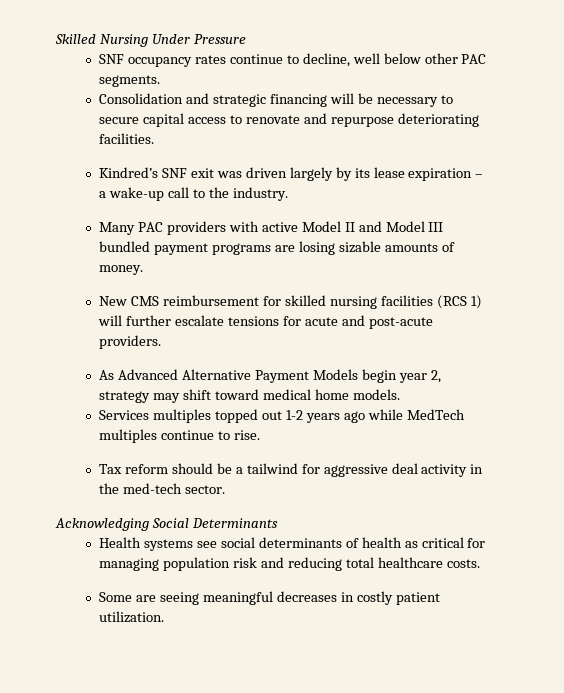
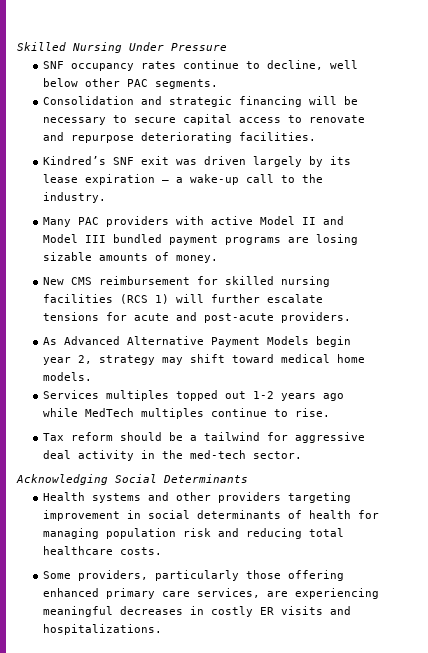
- Health systems see social determinants of health as critical for managing population risk and reducing total healthcare costs.
+ Health systems and other providers targeting improvement in social determinants of health for managing population risk and reducing total healthcare costs.
- Some are seeing meaningful decreases in costly patient utilization.
+ Some providers, particularly those offering enhanced primary care services, are experiencing meaningful decreases in costly ER visits and hospitalizations.

